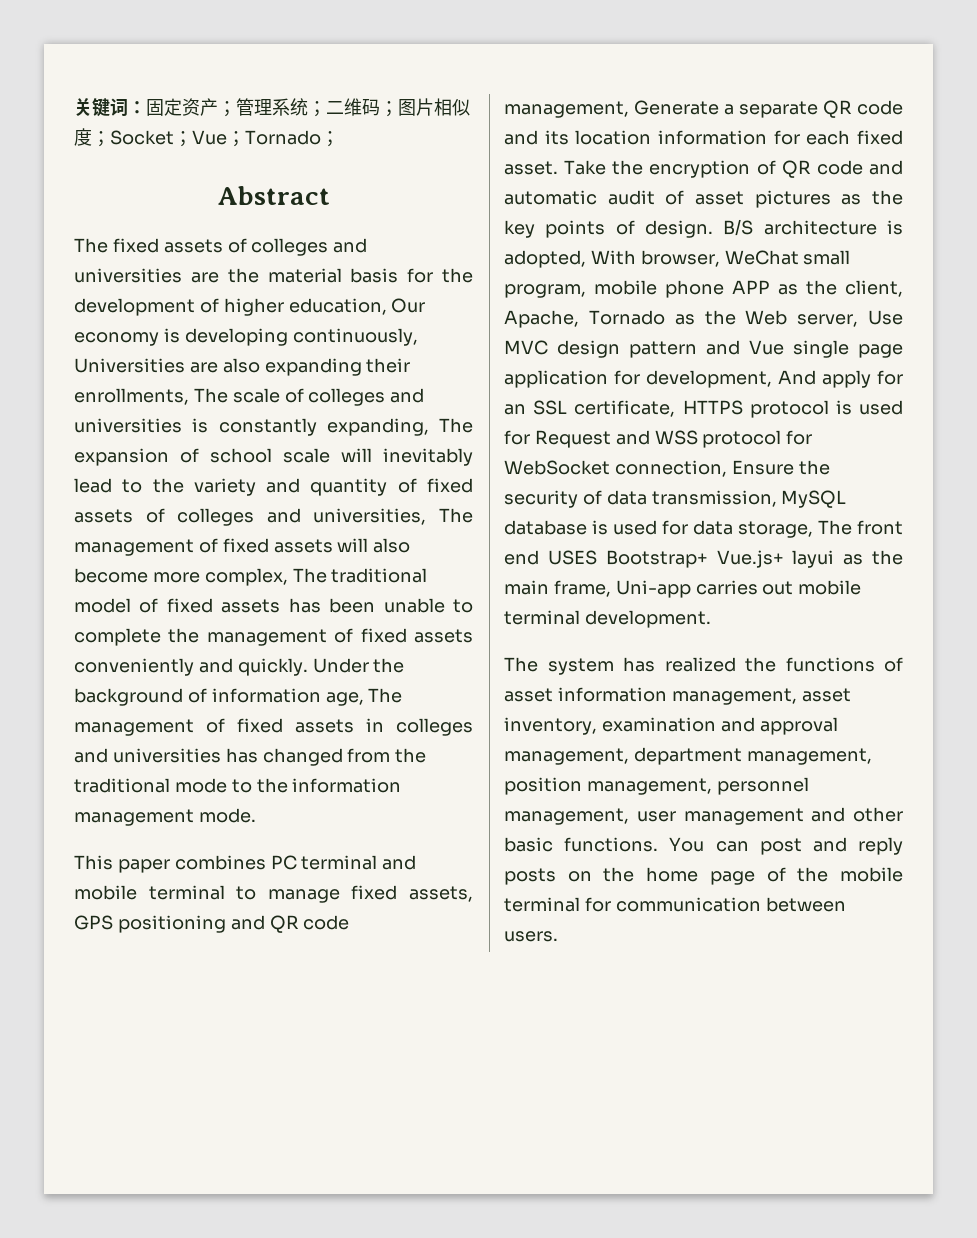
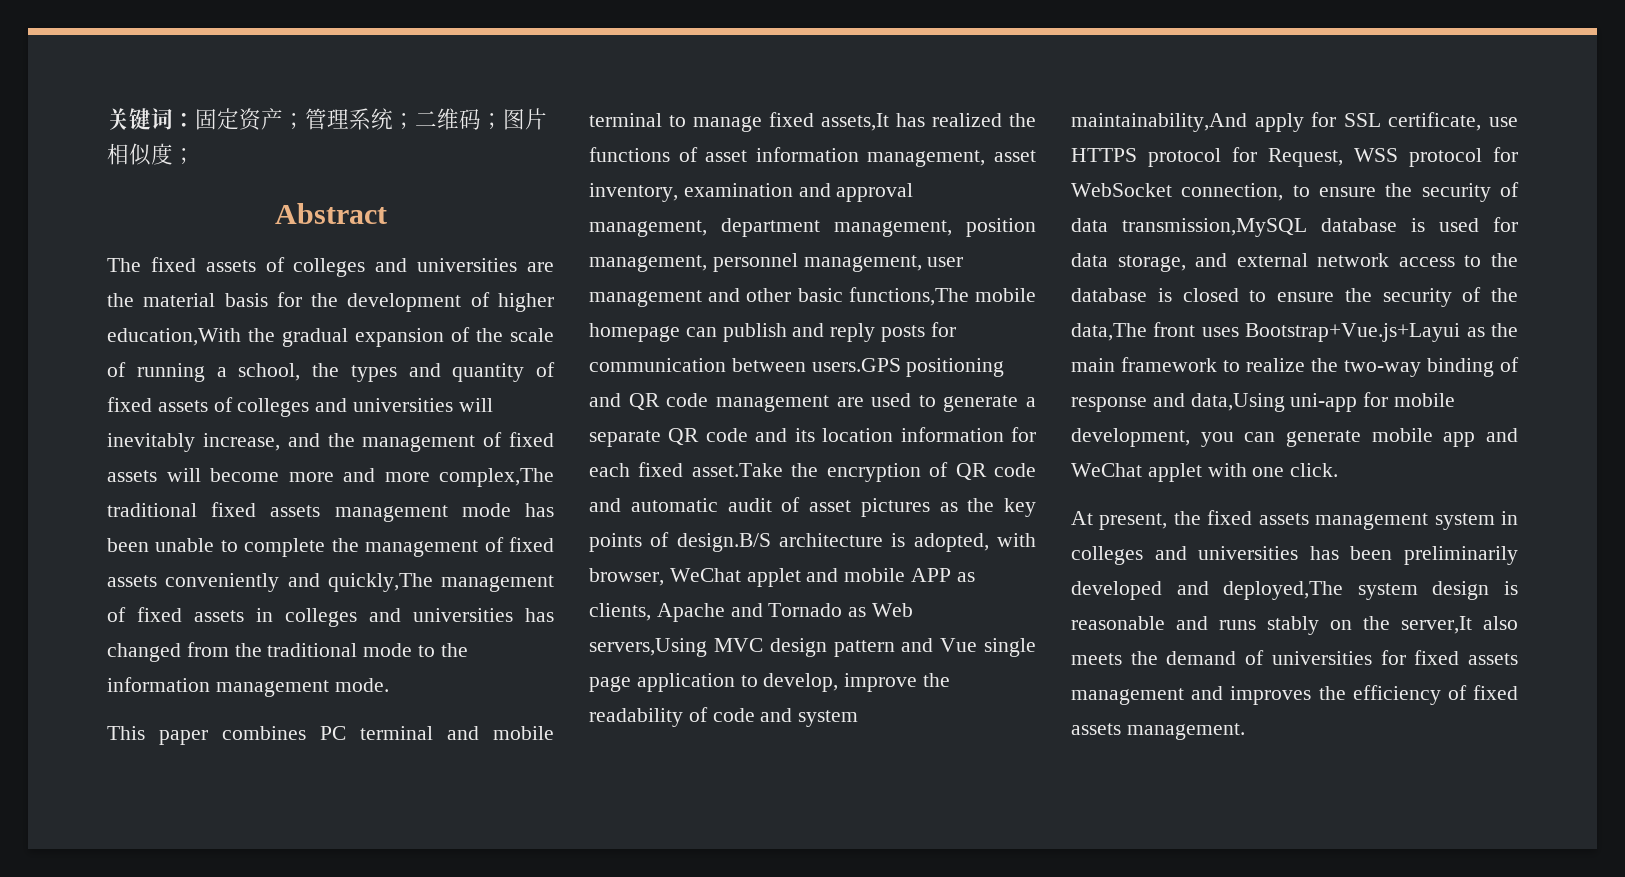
- 关键词：固定资产；管理系统；二维码；图片相似度；Socket；Vue；Tornado；
+ 关键词：固定资产；管理系统；二维码；图片相似度；
- The fixed assets of colleges and universities are the material basis for the development of higher education, Our economy is developing continuously, Universities are also expanding their enrollments, The scale of colleges and universities is constantly expanding, The expansion of school scale will inevitably lead to the variety and quantity of fixed assets of colleges and universities, The management of fixed assets will also become more complex, The traditional model of fixed assets has been unable to complete the management of fixed assets conveniently and quickly. Under the background of information age, The management of fixed assets in colleges and universities has changed from the traditional mode to the information management mode.
+ The fixed assets of colleges and universities are the material basis for the development of higher education,With the gradual expansion of the scale of running a school, the types and quantity of fixed assets of colleges and universities will inevitably increase, and the management of fixed assets will become more and more complex,The traditional fixed assets management mode has been unable to complete the management of fixed assets conveniently and quickly,The management of fixed assets in colleges and universities has changed from the traditional mode to the information management mode.
- This paper combines PC terminal and mobile terminal to manage fixed assets, GPS positioning and QR code management, Generate a separate QR code and its location information for each fixed asset. Take the encryption of QR code and automatic audit of asset pictures as the key points of design. B/S architecture is adopted, With browser, WeChat small program, mobile phone APP as the client, Apache, Tornado as the Web server, Use MVC design pattern and Vue single page application for development, And apply for an SSL certificate, HTTPS protocol is used for Request and WSS protocol for WebSocket connection, Ensure the security of data transmission, MySQL database is used for data storage, The front end USES Bootstrap+ Vue.js+ layui as the main frame, Uni-app carries out mobile terminal development.
- The system has realized the functions of asset information management, asset inventory, examination and approval management, department management, position management, personnel management, user management and other basic functions. You can post and reply posts on the home page of the mobile terminal for communication between users.
+ This paper combines PC terminal and mobile terminal to manage fixed assets,It has realized the functions of asset information management, asset inventory, examination and approval management, department management, position management, personnel management, user management and other basic functions,The mobile homepage can publish and reply posts for communication between users.GPS positioning and QR code management are used to generate a separate QR code and its location information for each fixed asset.Take the encryption of QR code and automatic audit of asset pictures as the key points of design.B/S architecture is adopted, with browser, WeChat applet and mobile APP as clients, Apache and Tornado as Web servers,Using MVC design pattern and Vue single page application to develop, improve the readability of code and system maintainability,And apply for SSL certificate, use HTTPS protocol for Request, WSS protocol for WebSocket connection, to ensure the security of data transmission,MySQL database is used for data storage, and external network access to the database is closed to ensure the security of the data,The front uses Bootstrap+Vue.js+Layui as the main framework to realize the two-way binding of response and data,Using uni-app for mobile development, you can generate mobile app and WeChat applet with one click.
+ At present, the fixed assets management system in colleges and universities has been preliminarily developed and deployed,The system design is reasonable and runs stably on the server,It also meets the demand of universities for fixed assets management and improves the efficiency of fixed assets management.

